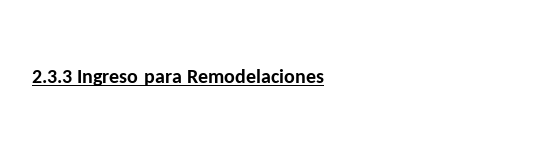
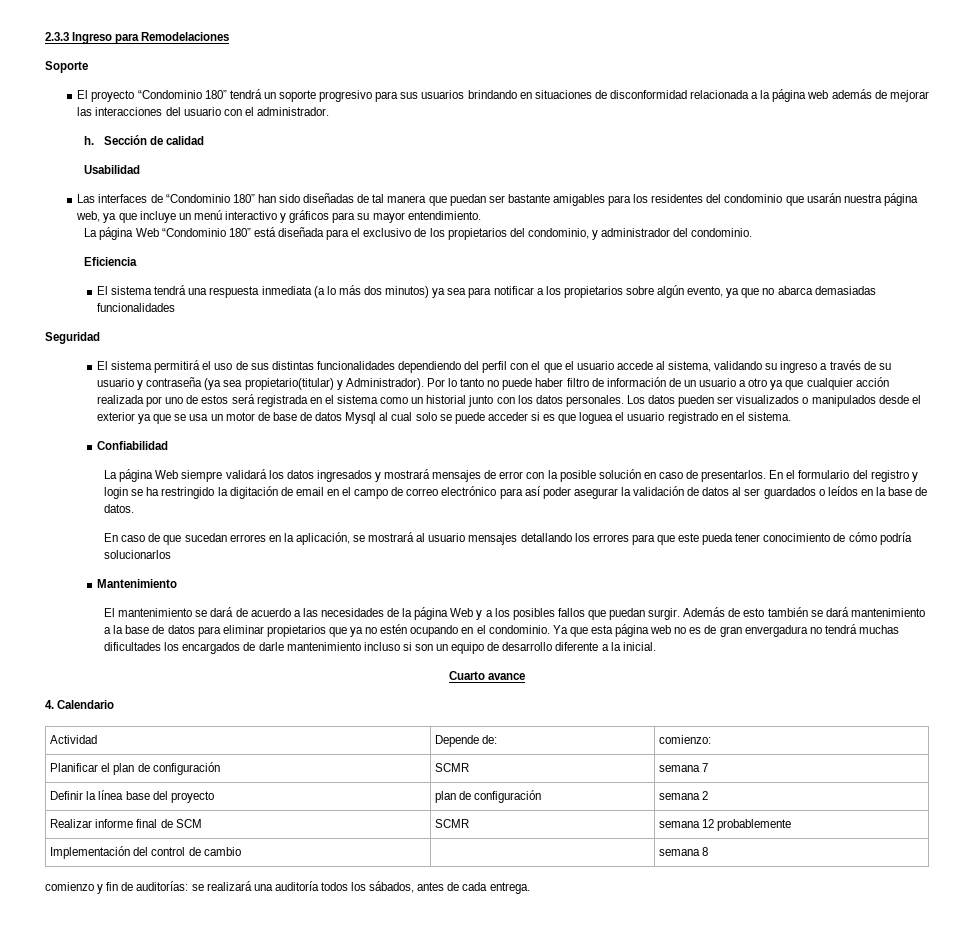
+ Soporte
+ El proyecto “Condominio 180” tendrá un soporte progresivo para sus usuarios brindando en situaciones de disconformidad relacionada a la página web además de mejorar las interacciones del usuario con el administrador.
+ h. Sección de calidad
+ Usabilidad
+ Las interfaces de “Condominio 180” han sido diseñadas de tal manera que puedan ser bastante amigables para los residentes del condominio que usarán nuestra página web, ya que incluye un menú interactivo y gráficos para su mayor entendimiento.
+ La página Web “Condominio 180” está diseñada para el exclusivo de los propietarios del condominio, y administrador del condominio.
+ Eficiencia
+ El sistema tendrá una respuesta inmediata (a lo más dos minutos) ya sea para notificar a los propietarios sobre algún evento, ya que no abarca demasiadas funcionalidades
+ Seguridad
+ El sistema permitirá el uso de sus distintas funcionalidades dependiendo del perfil con el que el usuario accede al sistema, validando su ingreso a través de su usuario y contraseña (ya sea propietario(titular) y Administrador). Por lo tanto no puede haber filtro de información de un usuario a otro ya que cualquier acción realizada por uno de estos será registrada en el sistema como un historial junto con los datos personales. Los datos pueden ser visualizados o manipulados desde el exterior ya que se usa un motor de base de datos Mysql al cual solo se puede acceder si es que loguea el usuario registrado en el sistema.
+ Confiabilidad
+ La página Web siempre validará los datos ingresados y mostrará mensajes de error con la posible solución en caso de presentarlos. En el formulario del registro y login se ha restringido la digitación de email en el campo de correo electrónico para así poder asegurar la validación de datos al ser guardados o leídos en la base de datos.
+ En caso de que sucedan errores en la aplicación, se mostrará al usuario mensajes detallando los errores para que este pueda tener conocimiento de cómo podría solucionarlos
+ Mantenimiento
+ El mantenimiento se dará de acuerdo a las necesidades de la página Web y a los posibles fallos que puedan surgir. Además de esto también se dará mantenimiento a la base de datos para eliminar propietarios que ya no estén ocupando en el condominio. Ya que esta página web no es de gran envergadura no tendrá muchas dificultades los encargados de darle mantenimiento incluso si son un equipo de desarrollo diferente a la inicial.
+ Cuarto avance
+ 4. Calendario
+ Actividad | Depende de: | comienzo:
+ Planificar el plan de configuración | SCMR | semana 7
+ Definir la línea base del proyecto | plan de configuración | semana 2
+ Realizar informe final de SCM | SCMR | semana 12 probablemente
+ Implementación del control de cambio | | semana 8
+ comienzo y fin de auditorías: se realizará una auditoría todos los sábados, antes de cada entrega.

